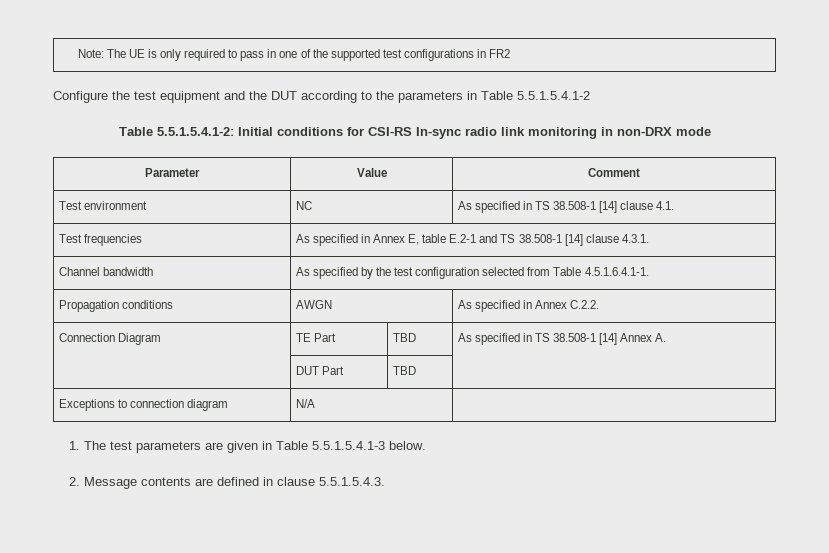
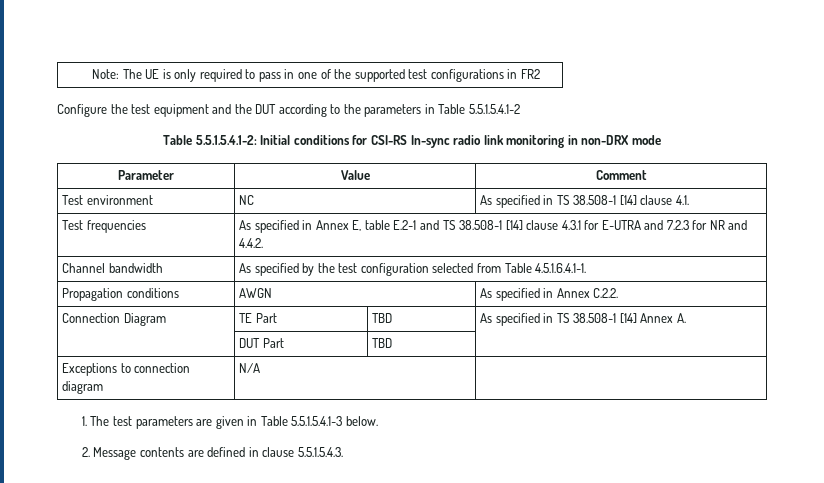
- Test frequencies | As specified in Annex E, table E.2-1 and TS 38.508-1 [14] clause 4.3.1.
+ Test frequencies | As specified in Annex E, table E.2-1 and TS 38.508-1 [14] clause 4.3.1 for E-UTRA and 7.2.3 for NR and 4.4.2.

